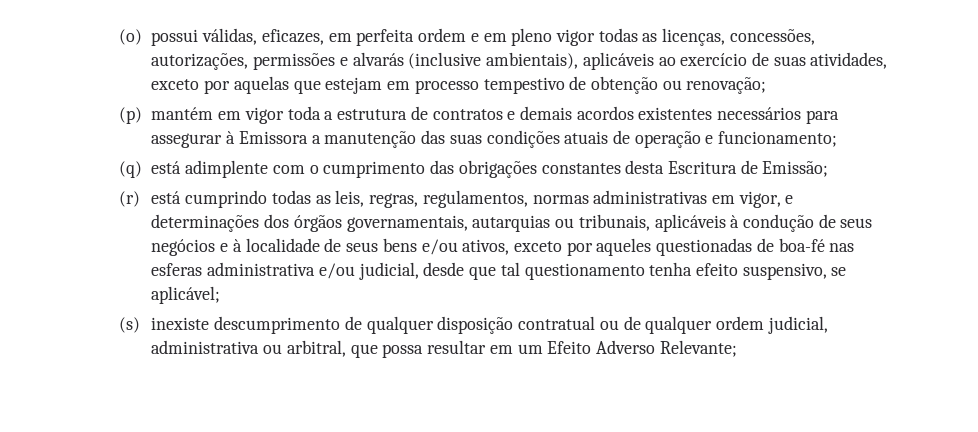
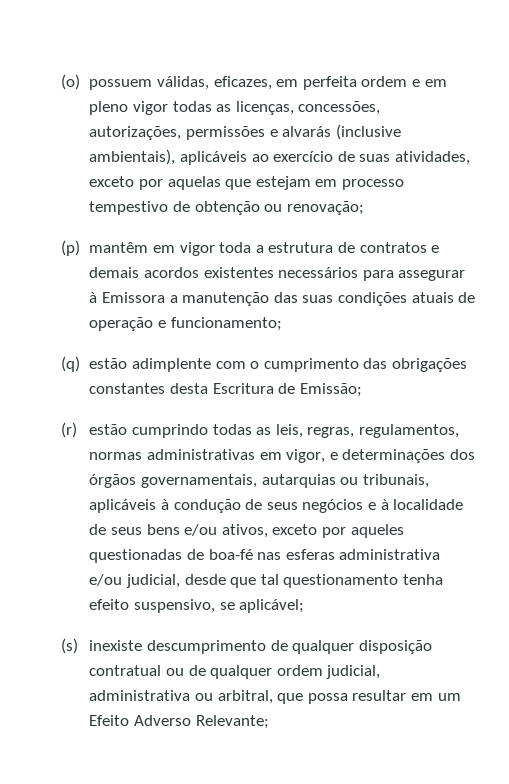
- (o) possui válidas, eficazes, em perfeita ordem e em pleno vigor todas as licenças, concessões, autorizações, permissões e alvarás (inclusive ambientais), aplicáveis ao exercício de suas atividades, exceto por aquelas que estejam em processo tempestivo de obtenção ou renovação;
+ (o) possuem válidas, eficazes, em perfeita ordem e em pleno vigor todas as licenças, concessões, autorizações, permissões e alvarás (inclusive ambientais), aplicáveis ao exercício de suas atividades, exceto por aquelas que estejam em processo tempestivo de obtenção ou renovação;
- (p) mantém em vigor toda a estrutura de contratos e demais acordos existentes necessários para assegurar à Emissora a manutenção das suas condições atuais de operação e funcionamento;
+ (p) mantêm em vigor toda a estrutura de contratos e demais acordos existentes necessários para assegurar à Emissora a manutenção das suas condições atuais de operação e funcionamento;
- (q) está adimplente com o cumprimento das obrigações constantes desta Escritura de Emissão;
+ (q) estão adimplente com o cumprimento das obrigações constantes desta Escritura de Emissão;
- (r) está cumprindo todas as leis, regras, regulamentos, normas administrativas em vigor, e determinações dos órgãos governamentais, autarquias ou tribunais, aplicáveis à condução de seus negócios e à localidade de seus bens e/ou ativos, exceto por aqueles questionadas de boa-fé nas esferas administrativa e/ou judicial, desde que tal questionamento tenha efeito suspensivo, se aplicável;
+ (r) estão cumprindo todas as leis, regras, regulamentos, normas administrativas em vigor, e determinações dos órgãos governamentais, autarquias ou tribunais, aplicáveis à condução de seus negócios e à localidade de seus bens e/ou ativos, exceto por aqueles questionadas de boa-fé nas esferas administrativa e/ou judicial, desde que tal questionamento tenha efeito suspensivo, se aplicável;

